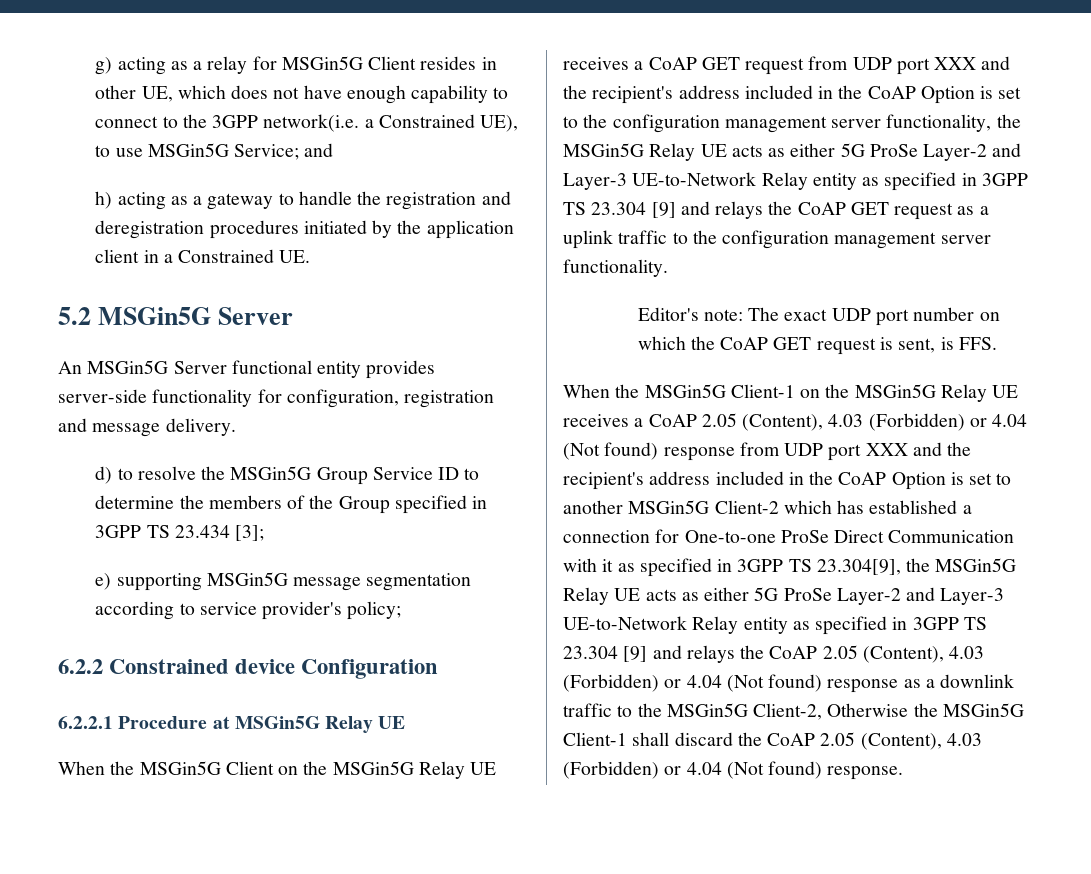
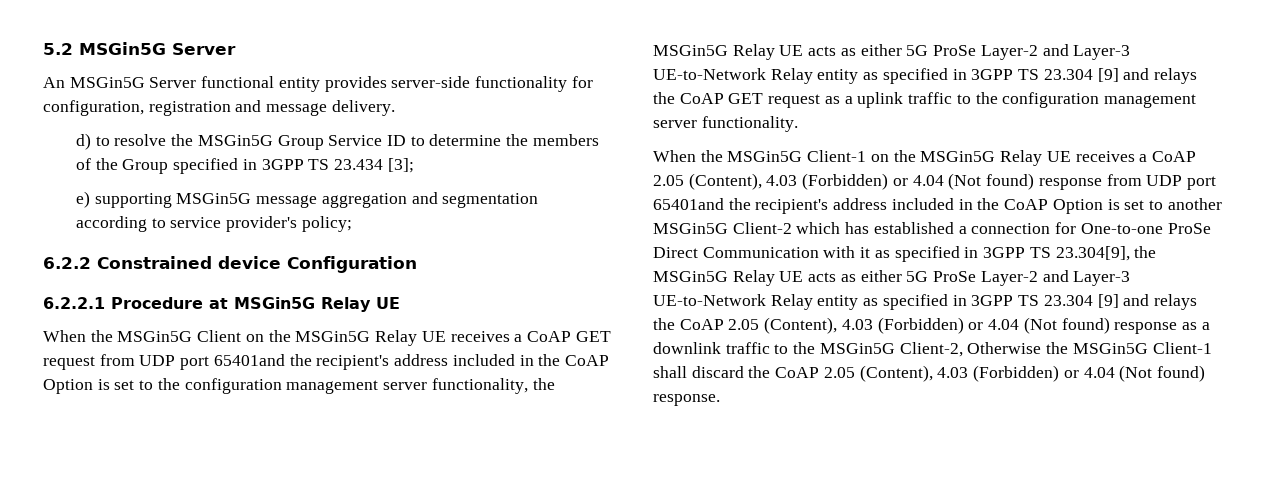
- g) acting as a relay for MSGin5G Client resides in other UE, which does not have enough capability to connect to the 3GPP network(i.e. a Constrained UE), to use MSGin5G Service; and
- h) acting as a gateway to handle the registration and deregistration procedures initiated by the application client in a Constrained UE.
- e) supporting MSGin5G message segmentation according to service provider's policy;
+ e) supporting MSGin5G message aggregation and segmentation according to service provider's policy;
- When the MSGin5G Client on the MSGin5G Relay UE receives a CoAP GET request from UDP port XXX and the recipient's address included in the CoAP Option is set to the configuration management server functionality, the MSGin5G Relay UE acts as either 5G ProSe Layer-2 and Layer-3 UE-to-Network Relay entity as specified in 3GPP TS 23.304 [9] and relays the CoAP GET request as a uplink traffic to the configuration management server functionality.
+ When the MSGin5G Client on the MSGin5G Relay UE receives a CoAP GET request from UDP port 65401and the recipient's address included in the CoAP Option is set to the configuration management server functionality, the MSGin5G Relay UE acts as either 5G ProSe Layer-2 and Layer-3 UE-to-Network Relay entity as specified in 3GPP TS 23.304 [9] and relays the CoAP GET request as a uplink traffic to the configuration management server functionality.
- Editor's note: The exact UDP port number on which the CoAP GET request is sent, is FFS.
- When the MSGin5G Client-1 on the MSGin5G Relay UE receives a CoAP 2.05 (Content), 4.03 (Forbidden) or 4.04 (Not found) response from UDP port XXX and the recipient's address included in the CoAP Option is set to another MSGin5G Client-2 which has established a connection for One-to-one ProSe Direct Communication with it as specified in 3GPP TS 23.304[9], the MSGin5G Relay UE acts as either 5G ProSe Layer-2 and Layer-3 UE-to-Network Relay entity as specified in 3GPP TS 23.304 [9] and relays the CoAP 2.05 (Content), 4.03 (Forbidden) or 4.04 (Not found) response as a downlink traffic to the MSGin5G Client-2, Otherwise the MSGin5G Client-1 shall discard the CoAP 2.05 (Content), 4.03 (Forbidden) or 4.04 (Not found) response.
+ When the MSGin5G Client-1 on the MSGin5G Relay UE receives a CoAP 2.05 (Content), 4.03 (Forbidden) or 4.04 (Not found) response from UDP port 65401and the recipient's address included in the CoAP Option is set to another MSGin5G Client-2 which has established a connection for One-to-one ProSe Direct Communication with it as specified in 3GPP TS 23.304[9], the MSGin5G Relay UE acts as either 5G ProSe Layer-2 and Layer-3 UE-to-Network Relay entity as specified in 3GPP TS 23.304 [9] and relays the CoAP 2.05 (Content), 4.03 (Forbidden) or 4.04 (Not found) response as a downlink traffic to the MSGin5G Client-2, Otherwise the MSGin5G Client-1 shall discard the CoAP 2.05 (Content), 4.03 (Forbidden) or 4.04 (Not found) response.

